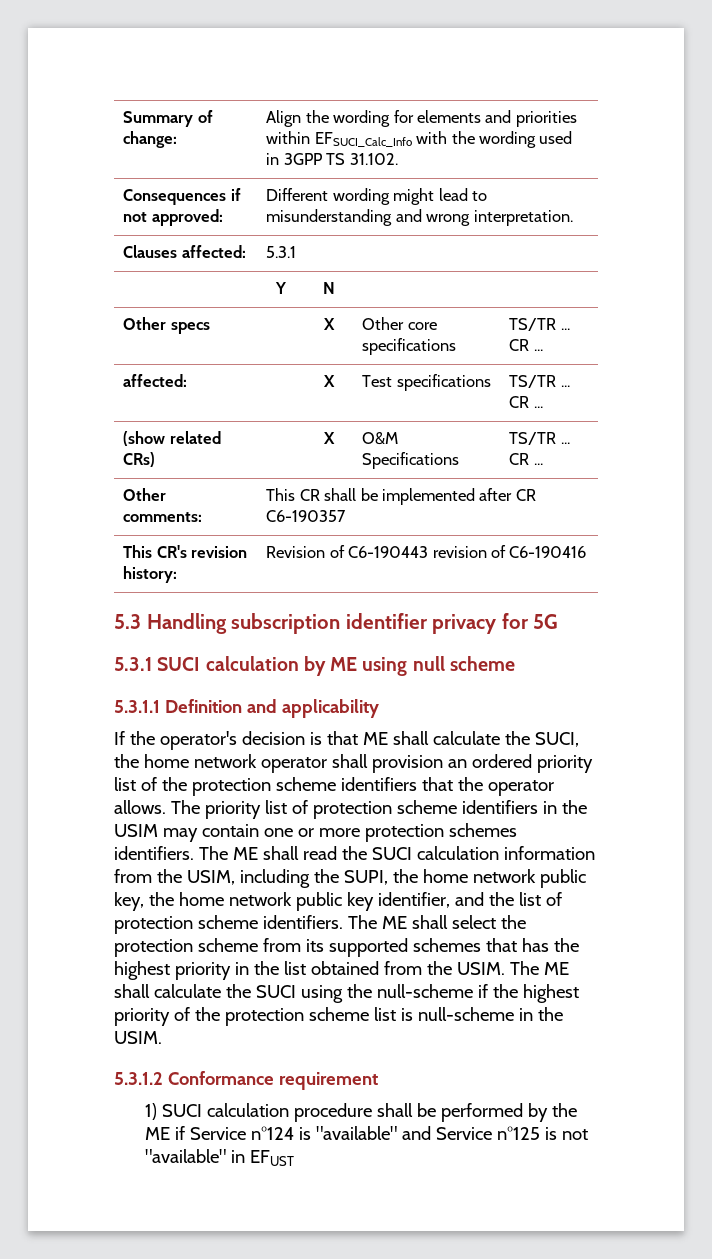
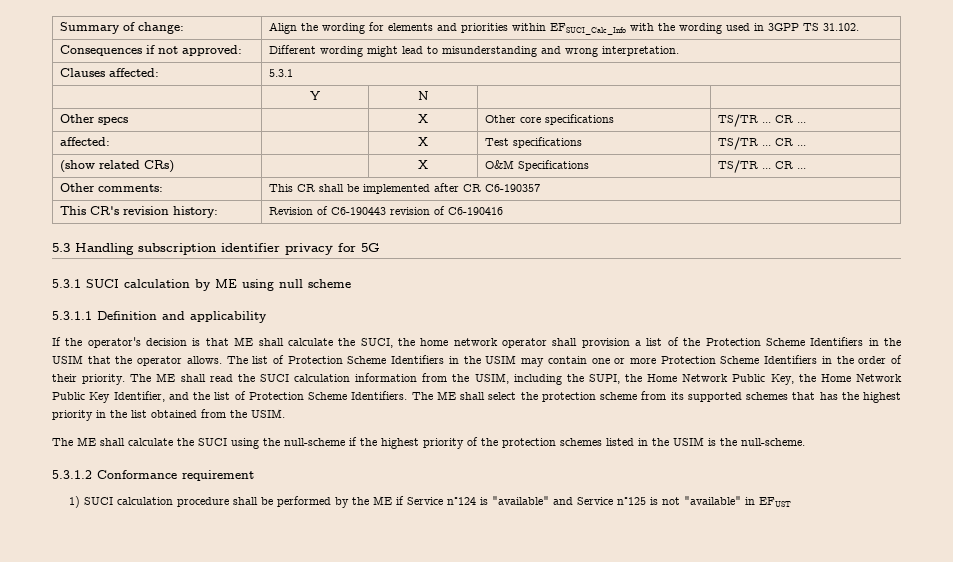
- If the operator's decision is that ME shall calculate the SUCI, the home network operator shall provision an ordered priority list of the protection scheme identifiers that the operator allows.
+ If the operator's decision is that ME shall calculate the SUCI, the home network operator shall provision a list of the Protection Scheme Identifiers in the USIM that the operator allows.
- The priority list of protection scheme identifiers in the USIM may contain one or more protection schemes identifiers.
+ The list of Protection Scheme Identifiers in the USIM may contain one or more Protection Scheme Identifiers in the order of their priority.
- The ME shall read the SUCI calculation information from the USIM, including the SUPI, the home network public key, the home network public key identifier, and the list of protection scheme identifiers.
+ The ME shall read the SUCI calculation information from the USIM, including the SUPI, the Home Network Public Key, the Home Network Public Key Identifier, and the list of Protection Scheme Identifiers.
- The ME shall select the protection scheme from its supported schemes that has the highest priority in the list obtained from the USIM. The ME shall calculate the SUCI using the null-scheme if the highest priority of the protection scheme list is null-scheme in the USIM.
+ The ME shall select the protection scheme from its supported schemes that has the highest priority in the list obtained from the USIM.
+ The ME shall calculate the SUCI using the null-scheme if the highest priority of the protection schemes listed in the USIM is the null-scheme.

